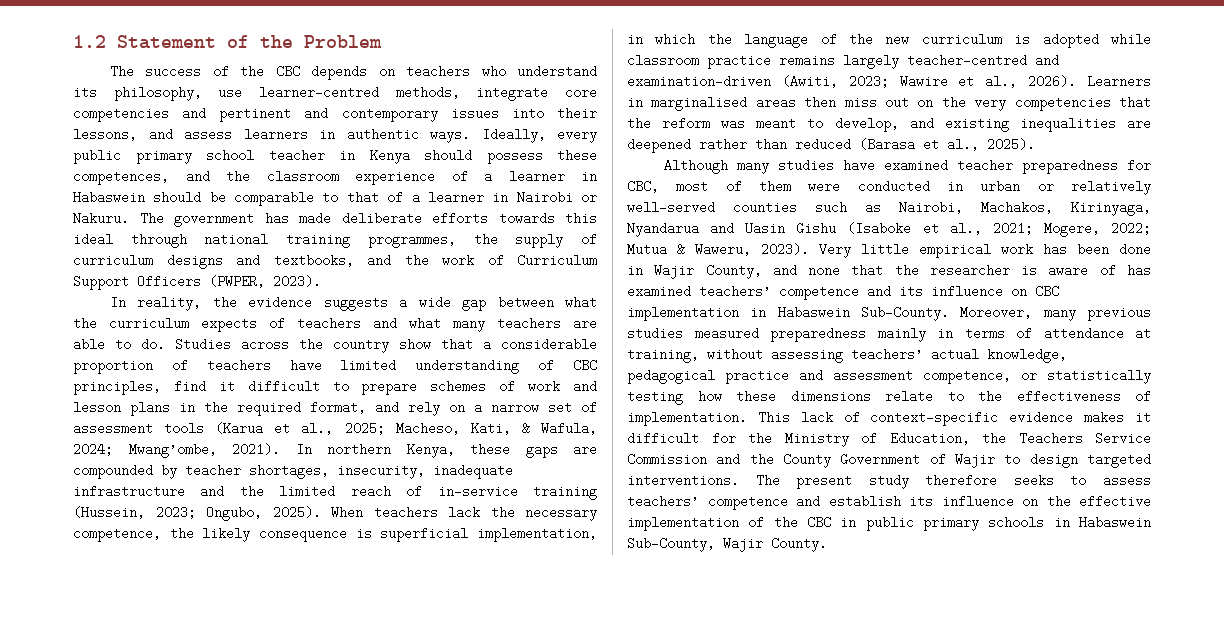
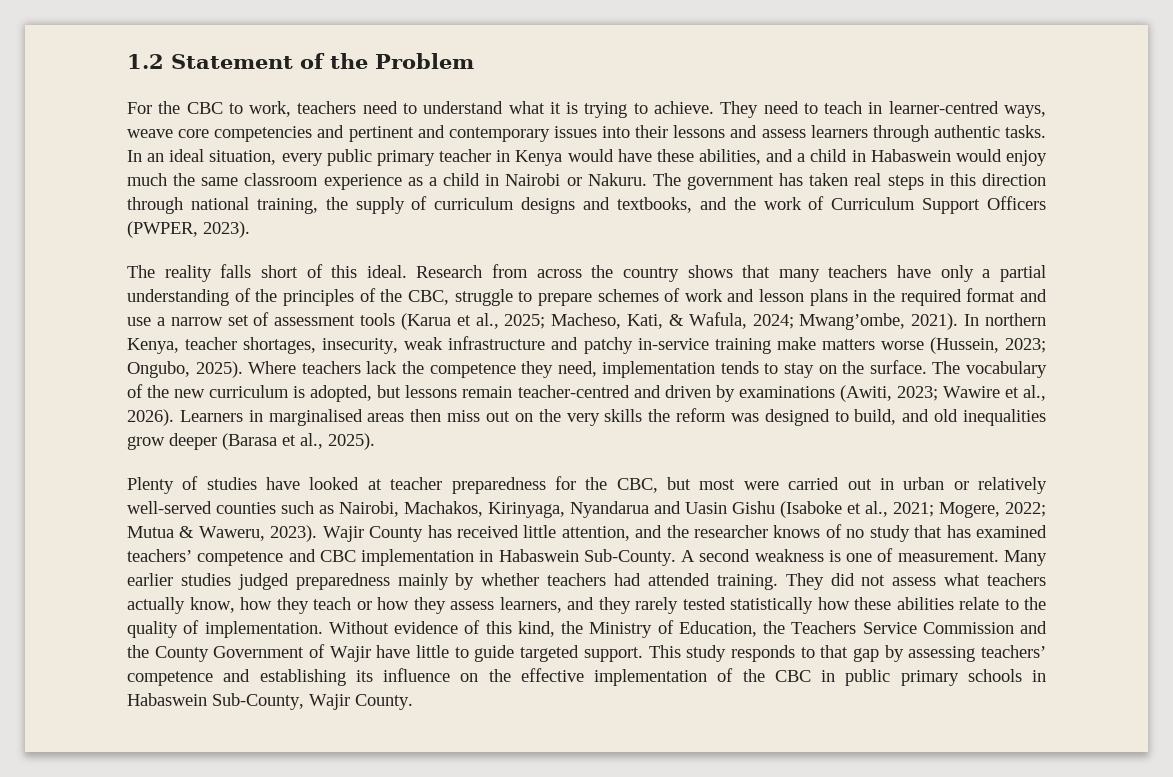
- The success of the CBC depends on teachers who understand its philosophy, use learner-centred methods, integrate core competencies and pertinent and contemporary issues into their lessons, and assess learners in authentic ways. Ideally, every public primary school teacher in Kenya should possess these competences, and the classroom experience of a learner in Habaswein should be comparable to that of a learner in Nairobi or Nakuru.
+ For the CBC to work, teachers need to understand what it is trying to achieve. They need to teach in learner-centred ways, weave core competencies and pertinent and contemporary issues into their lessons and assess learners through authentic tasks. In an ideal situation, every public primary teacher in Kenya would have these abilities, and a child in Habaswein would enjoy much the same classroom experience as a child in Nairobi or Nakuru.
- The government has made deliberate efforts towards this ideal through national training programmes, the supply of curriculum designs and textbooks, and the work of Curriculum Support Officers (PWPER, 2023).
+ The government has taken real steps in this direction through national training, the supply of curriculum designs and textbooks, and the work of Curriculum Support Officers (PWPER, 2023).
- In reality, the evidence suggests a wide gap between what the curriculum expects of teachers and what many teachers are able to do. Studies across the country show that a considerable proportion of teachers have limited understanding of CBC principles, find it difficult to prepare schemes of work and lesson plans in the required format, and rely on a narrow set of assessment tools (Karua et al., 2025; Macheso, Kati, & Wafula, 2024; Mwang’ombe, 2021).
+ The reality falls short of this ideal. Research from across the country shows that many teachers have only a partial understanding of the principles of the CBC, struggle to prepare schemes of work and lesson plans in the required format and use a narrow set of assessment tools (Karua et al., 2025; Macheso, Kati, & Wafula, 2024; Mwang’ombe, 2021).
- In northern Kenya, these gaps are compounded by teacher shortages, insecurity, inadequate infrastructure and the limited reach of in-service training (Hussein, 2023; Ongubo, 2025).
+ In northern Kenya, teacher shortages, insecurity, weak infrastructure and patchy in-service training make matters worse (Hussein, 2023; Ongubo, 2025).
- When teachers lack the necessary competence, the likely consequence is superficial implementation, in which the language of the new curriculum is adopted while classroom practice remains largely teacher-centred and examination-driven (Awiti, 2023; Wawire et al., 2026).
+ Where teachers lack the competence they need, implementation tends to stay on the surface. The vocabulary of the new curriculum is adopted, but lessons remain teacher-centred and driven by examinations (Awiti, 2023; Wawire et al., 2026).
- Learners in marginalised areas then miss out on the very competencies that the reform was meant to develop, and existing inequalities are deepened rather than reduced (Barasa et al., 2025).
- Although many studies have examined teacher preparedness for CBC, most of them were conducted in urban or relatively well-served counties such as Nairobi, Machakos, Kirinyaga, Nyandarua and Uasin Gishu (Isaboke et al., 2021; Mogere, 2022; Mutua & Waweru, 2023).
+ Learners in marginalised areas then miss out on the very skills the reform was designed to build, and old inequalities grow deeper (Barasa et al., 2025).
+ Plenty of studies have looked at teacher preparedness for the CBC, but most were carried out in urban or relatively well-served counties such as Nairobi, Machakos, Kirinyaga, Nyandarua and Uasin Gishu (Isaboke et al., 2021; Mogere, 2022; Mutua & Waweru, 2023).
- Very little empirical work has been done in Wajir County, and none that the researcher is aware of has examined teachers’ competence and its influence on CBC implementation in Habaswein Sub-County.
+ Wajir County has received little attention, and the researcher knows of no study that has examined teachers’ competence and CBC implementation in Habaswein Sub-County.
- Moreover, many previous studies measured preparedness mainly in terms of attendance at training, without assessing teachers’ actual knowledge, pedagogical practice and assessment competence, or statistically testing how these dimensions relate to the effectiveness of implementation.
+ A second weakness is one of measurement. Many earlier studies judged preparedness mainly by whether teachers had attended training. They did not assess what teachers actually know, how they teach or how they assess learners, and they rarely tested statistically how these abilities relate to the quality of implementation.
- This lack of context-specific evidence makes it difficult for the Ministry of Education, the Teachers Service Commission and the County Government of Wajir to design targeted interventions. The present study therefore seeks to assess teachers’ competence and establish its influence on the effective implementation of the CBC in public primary schools in Habaswein Sub-County, Wajir County.
+ Without evidence of this kind, the Ministry of Education, the Teachers Service Commission and the County Government of Wajir have little to guide targeted support. This study responds to that gap by assessing teachers’ competence and establishing its influence on the effective implementation of the CBC in public primary schools in Habaswein Sub-County, Wajir County.

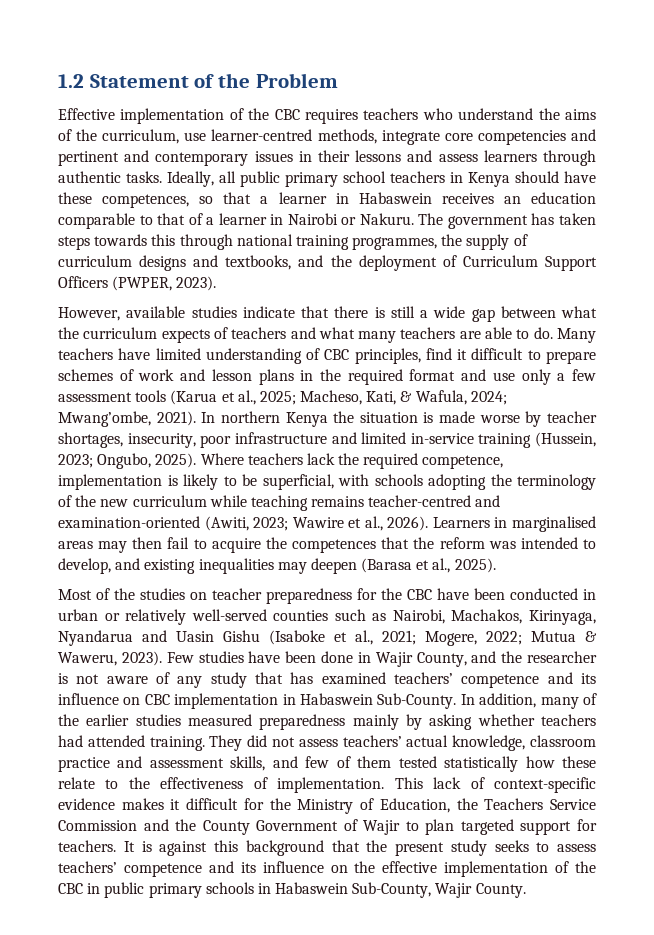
- For the CBC to work, teachers need to understand what it is trying to achieve. They need to teach in learner-centred ways, weave core competencies and pertinent and contemporary issues into their lessons and assess learners through authentic tasks.
+ Effective implementation of the CBC requires teachers who understand the aims of the curriculum, use learner-centred methods, integrate core competencies and pertinent and contemporary issues in their lessons and assess learners through authentic tasks.
- In an ideal situation, every public primary teacher in Kenya would have these abilities, and a child in Habaswein would enjoy much the same classroom experience as a child in Nairobi or Nakuru.
+ Ideally, all public primary school teachers in Kenya should have these competences, so that a learner in Habaswein receives an education comparable to that of a learner in Nairobi or Nakuru.
- The government has taken real steps in this direction through national training, the supply of curriculum designs and textbooks, and the work of Curriculum Support Officers (PWPER, 2023).
+ The government has taken steps towards this through national training programmes, the supply of curriculum designs and textbooks, and the deployment of Curriculum Support Officers (PWPER, 2023).
- The reality falls short of this ideal. Research from across the country shows that many teachers have only a partial understanding of the principles of the CBC, struggle to prepare schemes of work and lesson plans in the required format and use a narrow set of assessment tools (Karua et al., 2025; Macheso, Kati, & Wafula, 2024; Mwang’ombe, 2021).
+ However, available studies indicate that there is still a wide gap between what the curriculum expects of teachers and what many teachers are able to do. Many teachers have limited understanding of CBC principles, find it difficult to prepare schemes of work and lesson plans in the required format and use only a few assessment tools (Karua et al., 2025; Macheso, Kati, & Wafula, 2024; Mwang’ombe, 2021).
- In northern Kenya, teacher shortages, insecurity, weak infrastructure and patchy in-service training make matters worse (Hussein, 2023; Ongubo, 2025).
+ In northern Kenya the situation is made worse by teacher shortages, insecurity, poor infrastructure and limited in-service training (Hussein, 2023; Ongubo, 2025).
- Where teachers lack the competence they need, implementation tends to stay on the surface. The vocabulary of the new curriculum is adopted, but lessons remain teacher-centred and driven by examinations (Awiti, 2023; Wawire et al., 2026).
+ Where teachers lack the required competence, implementation is likely to be superficial, with schools adopting the terminology of the new curriculum while teaching remains teacher-centred and examination-oriented (Awiti, 2023; Wawire et al., 2026).
- Learners in marginalised areas then miss out on the very skills the reform was designed to build, and old inequalities grow deeper (Barasa et al., 2025).
- Plenty of studies have looked at teacher preparedness for the CBC, but most were carried out in urban or relatively well-served counties such as Nairobi, Machakos, Kirinyaga, Nyandarua and Uasin Gishu (Isaboke et al., 2021; Mogere, 2022; Mutua & Waweru, 2023).
+ Learners in marginalised areas may then fail to acquire the competences that the reform was intended to develop, and existing inequalities may deepen (Barasa et al., 2025).
+ Most of the studies on teacher preparedness for the CBC have been conducted in urban or relatively well-served counties such as Nairobi, Machakos, Kirinyaga, Nyandarua and Uasin Gishu (Isaboke et al., 2021; Mogere, 2022; Mutua & Waweru, 2023).
- Wajir County has received little attention, and the researcher knows of no study that has examined teachers’ competence and CBC implementation in Habaswein Sub-County.
+ Few studies have been done in Wajir County, and the researcher is not aware of any study that has examined teachers’ competence and its influence on CBC implementation in Habaswein Sub-County.
- A second weakness is one of measurement. Many earlier studies judged preparedness mainly by whether teachers had attended training.
+ In addition, many of the earlier studies measured preparedness mainly by asking whether teachers had attended training.
- They did not assess what teachers actually know, how they teach or how they assess learners, and they rarely tested statistically how these abilities relate to the quality of implementation.
+ They did not assess teachers’ actual knowledge, classroom practice and assessment skills, and few of them tested statistically how these relate to the effectiveness of implementation.
- Without evidence of this kind, the Ministry of Education, the Teachers Service Commission and the County Government of Wajir have little to guide targeted support. This study responds to that gap by assessing teachers’ competence and establishing its influence on the effective implementation of the CBC in public primary schools in Habaswein Sub-County, Wajir County.
+ This lack of context-specific evidence makes it difficult for the Ministry of Education, the Teachers Service Commission and the County Government of Wajir to plan targeted support for teachers. It is against this background that the present study seeks to assess teachers’ competence and its influence on the effective implementation of the CBC in public primary schools in Habaswein Sub-County, Wajir County.

